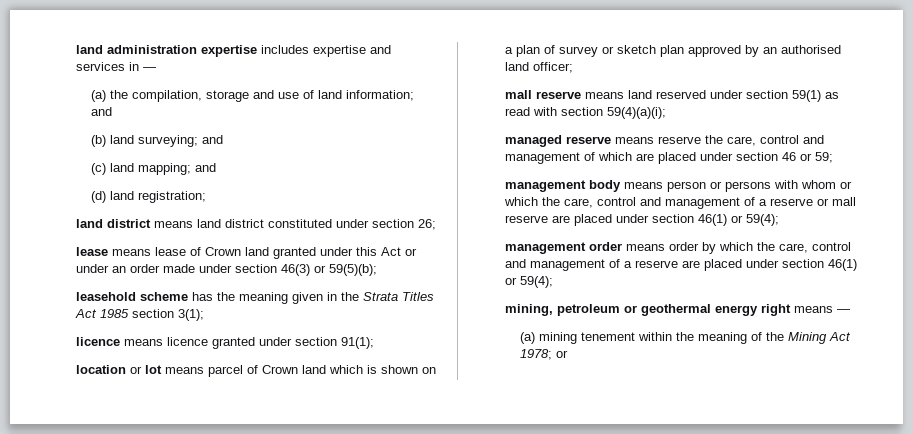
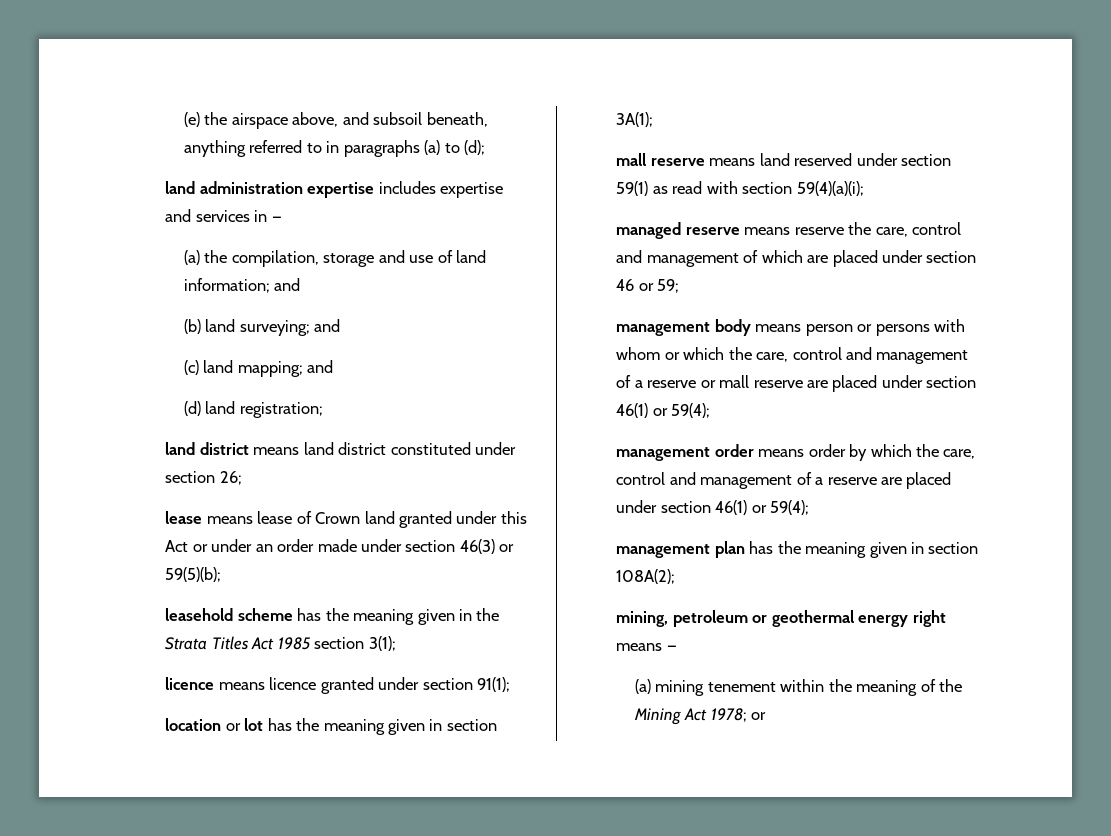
+ (e) the airspace above, and subsoil beneath, anything referred to in paragraphs (a) to (d);
- location or lot means parcel of Crown land which is shown on a plan of survey or sketch plan approved by an authorised land officer;
+ location or lot has the meaning given in section 3A(1);
+ management plan has the meaning given in section 108A(2);

